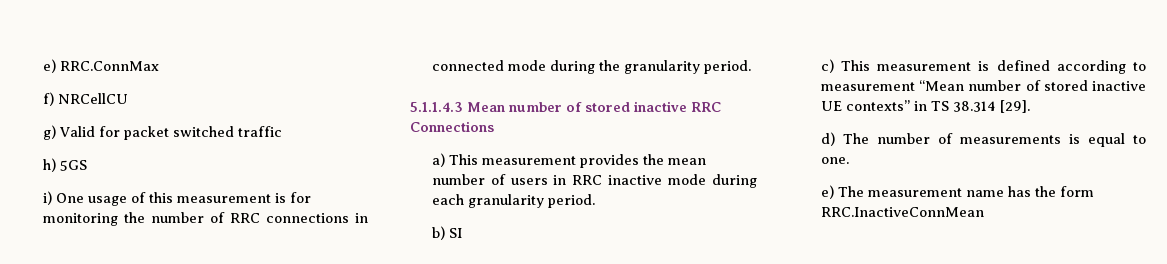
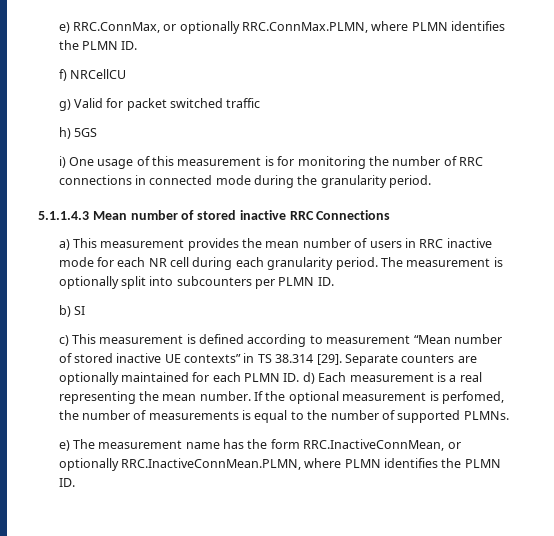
- e) RRC.ConnMax
+ e) RRC.ConnMax, or optionally RRC.ConnMax.PLMN, where PLMN identifies the PLMN ID.
- a) This measurement provides the mean number of users in RRC inactive mode during each granularity period.
+ a) This measurement provides the mean number of users in RRC inactive mode for each NR cell during each granularity period. The measurement is optionally split into subcounters per PLMN ID.
- c) This measurement is defined according to measurement “Mean number of stored inactive UE contexts” in TS 38.314 [29].
- d) The number of measurements is equal to one.
+ c) This measurement is defined according to measurement “Mean number of stored inactive UE contexts” in TS 38.314 [29]. Separate counters are optionally maintained for each PLMN ID. d) Each measurement is a real representing the mean number. If the optional measurement is perfomed, the number of measurements is equal to the number of supported PLMNs.
- e) The measurement name has the form RRC.InactiveConnMean
+ e) The measurement name has the form RRC.InactiveConnMean, or optionally RRC.InactiveConnMean.PLMN, where PLMN identifies the PLMN ID.

